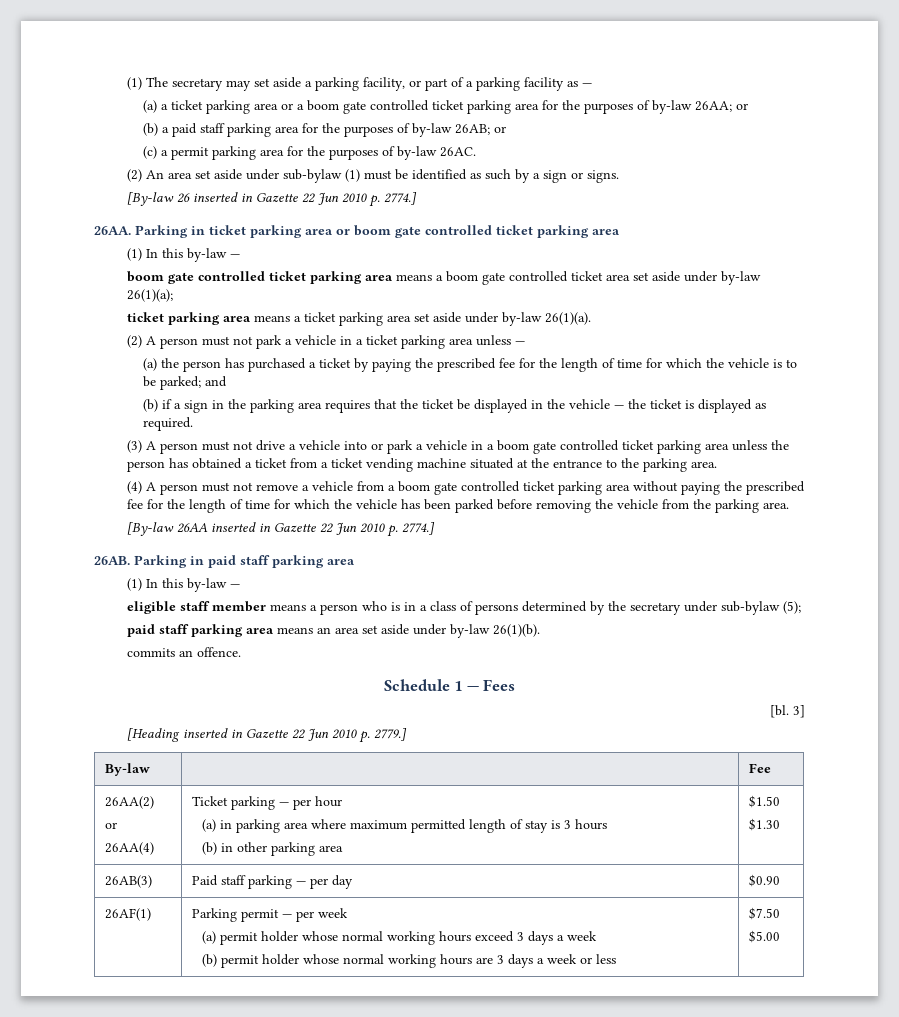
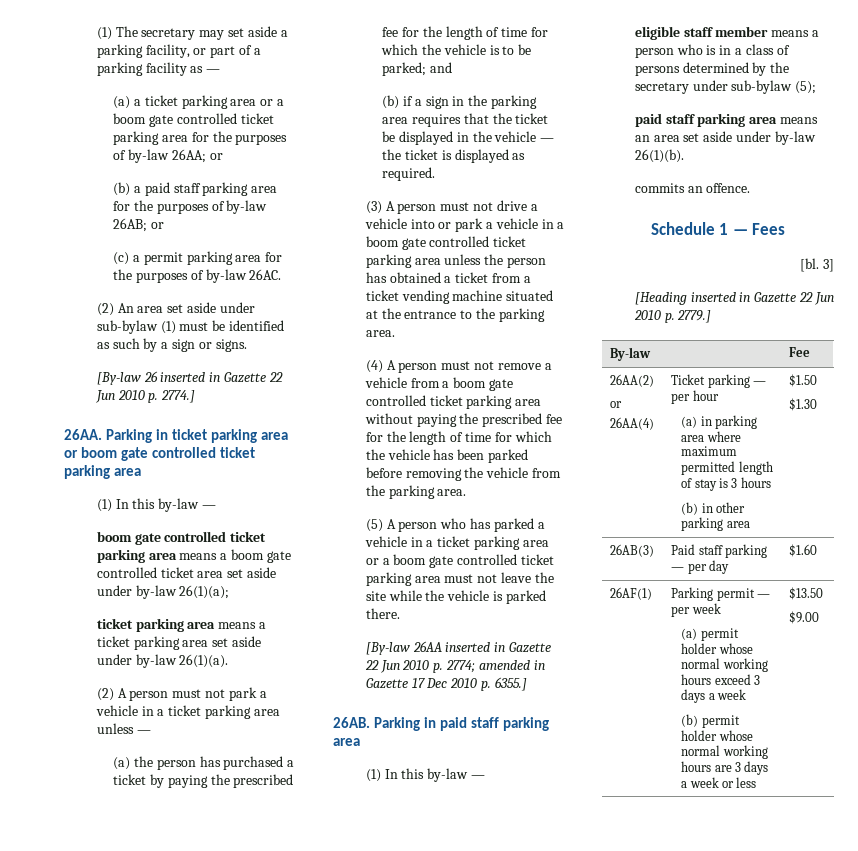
+ (5) A person who has parked a vehicle in a ticket parking area or a boom gate controlled ticket parking area must not leave the site while the vehicle is parked there.
- [By-law 26AA inserted in Gazette 22 Jun 2010 p. 2774.]
+ [By-law 26AA inserted in Gazette 22 Jun 2010 p. 2774; amended in Gazette 17 Dec 2010 p. 6355.]
- 26AB(3) | Paid staff parking — per day | $0.90
+ 26AB(3) | Paid staff parking — per day | $1.60
  26AF(1) | Parking permit — per week
  (a) permit holder whose normal working hours exceed 3 days a week
- (b) permit holder whose normal working hours are 3 days a week or less | $7.50
- $5.00
+ (b) permit holder whose normal working hours are 3 days a week or less | $13.50
+ $9.00

